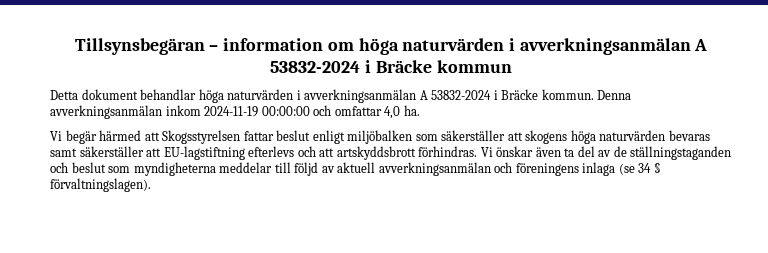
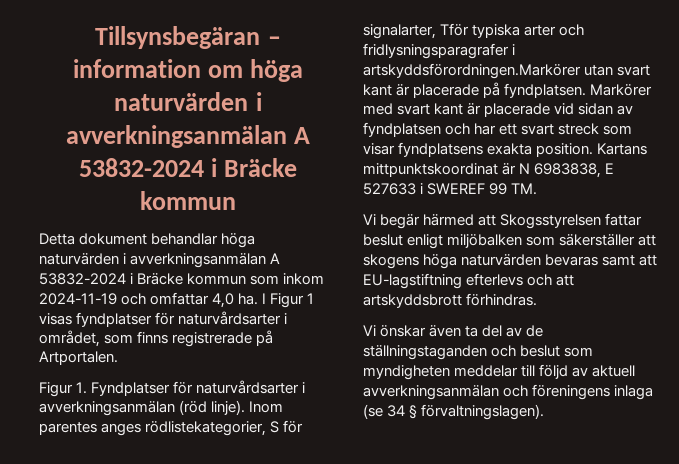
- Detta dokument behandlar höga naturvärden i avverkningsanmälan A 53832-2024 i Bräcke kommun. Denna avverkningsanmälan inkom 2024-11-19 00:00:00 och omfattar 4,0 ha.
+ Detta dokument behandlar höga naturvärden i avverkningsanmälan A 53832-2024 i Bräcke kommun som inkom 2024-11-19 och omfattar 4,0 ha. I Figur 1 visas fyndplatser för naturvårdsarter i området, som finns registrerade på Artportalen.
+ Figur 1. Fyndplatser för naturvårdsarter i avverkningsanmälan (röd linje). Inom parentes anges rödlistekategorier, S för signalarter, Tför typiska arter och fridlysningsparagrafer i artskyddsförordningen.Markörer utan svart kant är placerade på fyndplatsen. Markörer med svart kant är placerade vid sidan av fyndplatsen och har ett svart streck som visar fyndplatsens exakta position. Kartans mittpunktskoordinat är N 6983838, E 527633 i SWEREF 99 TM.
- Vi begär härmed att Skogsstyrelsen fattar beslut enligt miljöbalken som säkerställer att skogens höga naturvärden bevaras samt säkerställer att EU-lagstiftning efterlevs och att artskyddsbrott förhindras. Vi önskar även ta del av de ställningstaganden och beslut som myndigheterna meddelar till följd av aktuell avverkningsanmälan och föreningens inlaga (se 34 § förvaltningslagen).
+ Vi begär härmed att Skogsstyrelsen fattar beslut enligt miljöbalken som säkerställer att skogens höga naturvärden bevaras samt att EU-lagstiftning efterlevs och att artskyddsbrott förhindras.
+ Vi önskar även ta del av de ställningstaganden och beslut som myndigheten meddelar till följd av aktuell avverkningsanmälan och föreningens inlaga (se 34 § förvaltningslagen).

